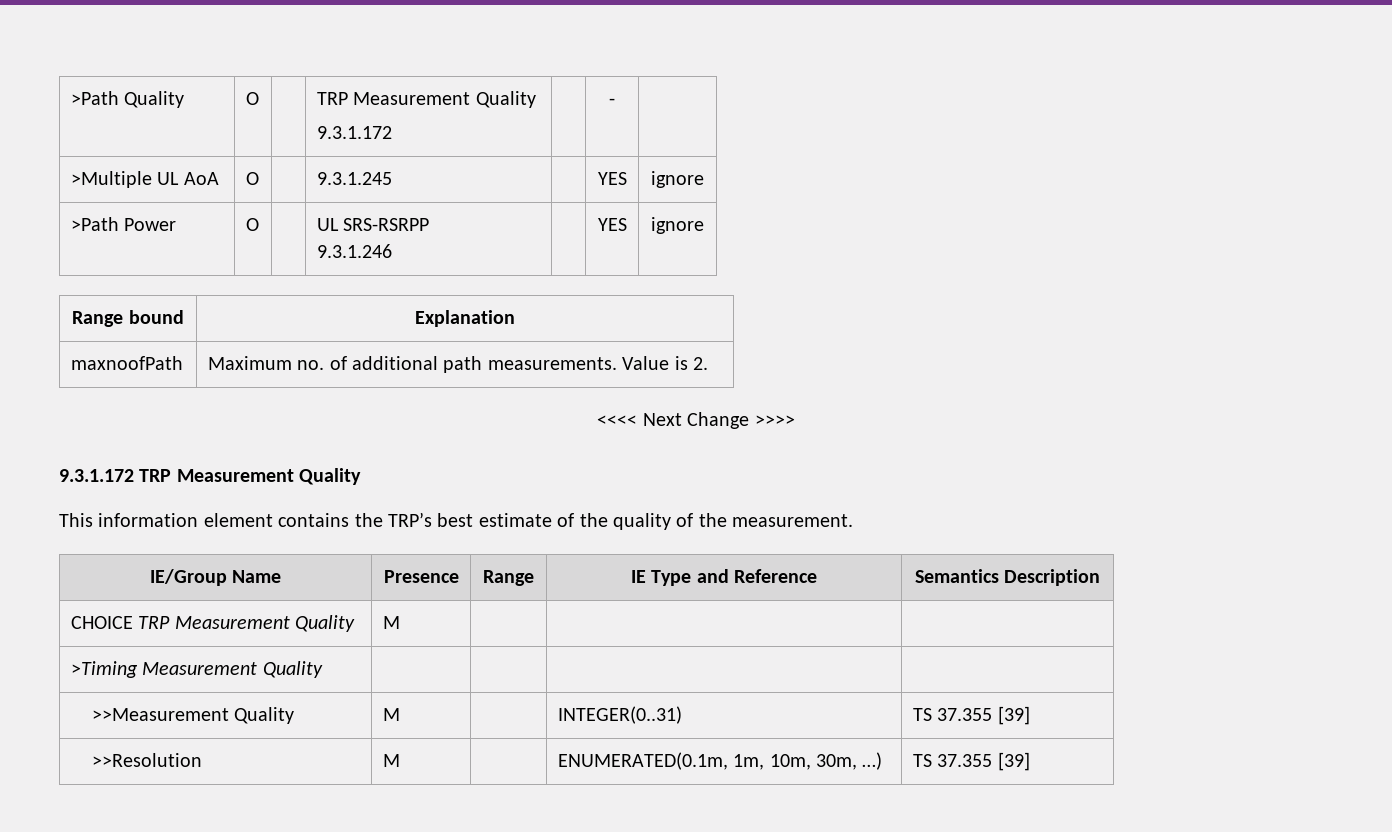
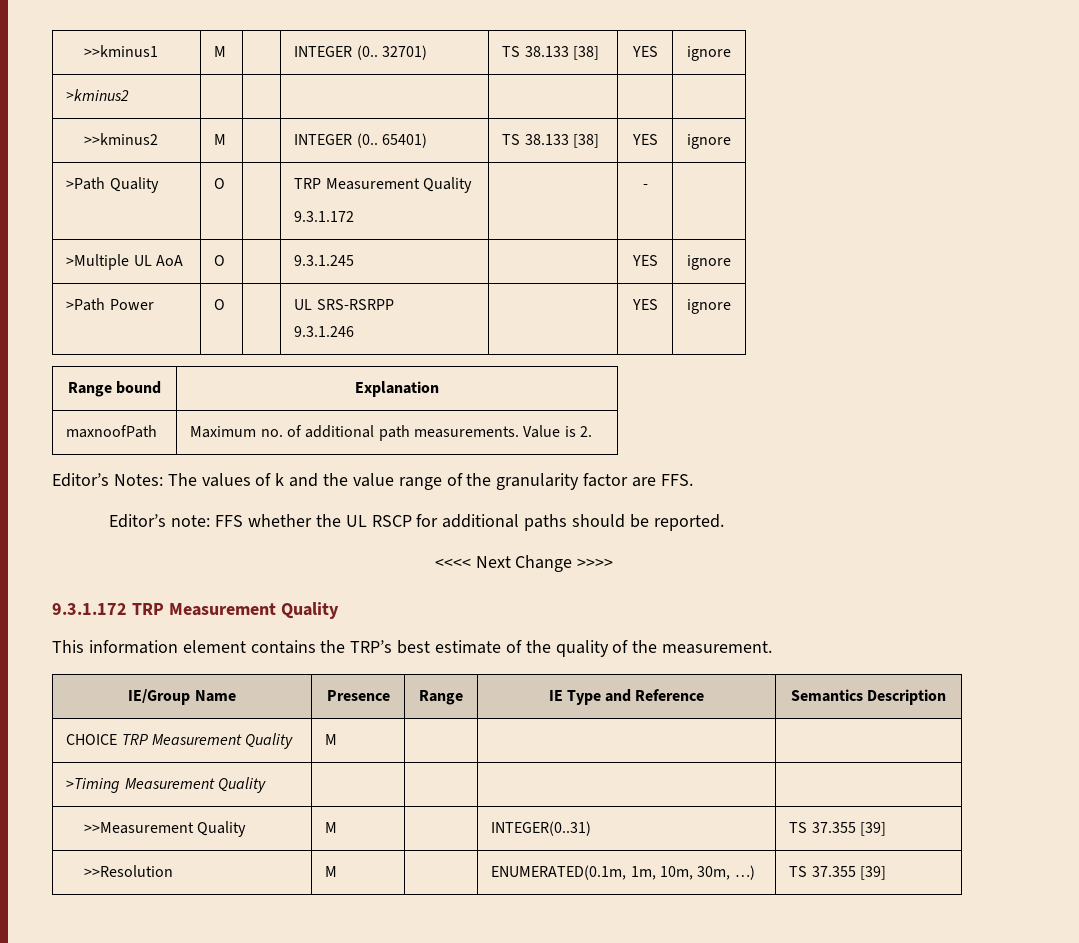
+ >>kminus1 | M | | INTEGER (0.. 32701) | TS 38.133 [38] | YES | ignore
+ >kminus2 | | | | | |
+ >>kminus2 | M | | INTEGER (0.. 65401) | TS 38.133 [38] | YES | ignore
+ Editor’s Notes: The values of k and the value range of the granularity factor are FFS.
+ Editor’s note: FFS whether the UL RSCP for additional paths should be reported.

